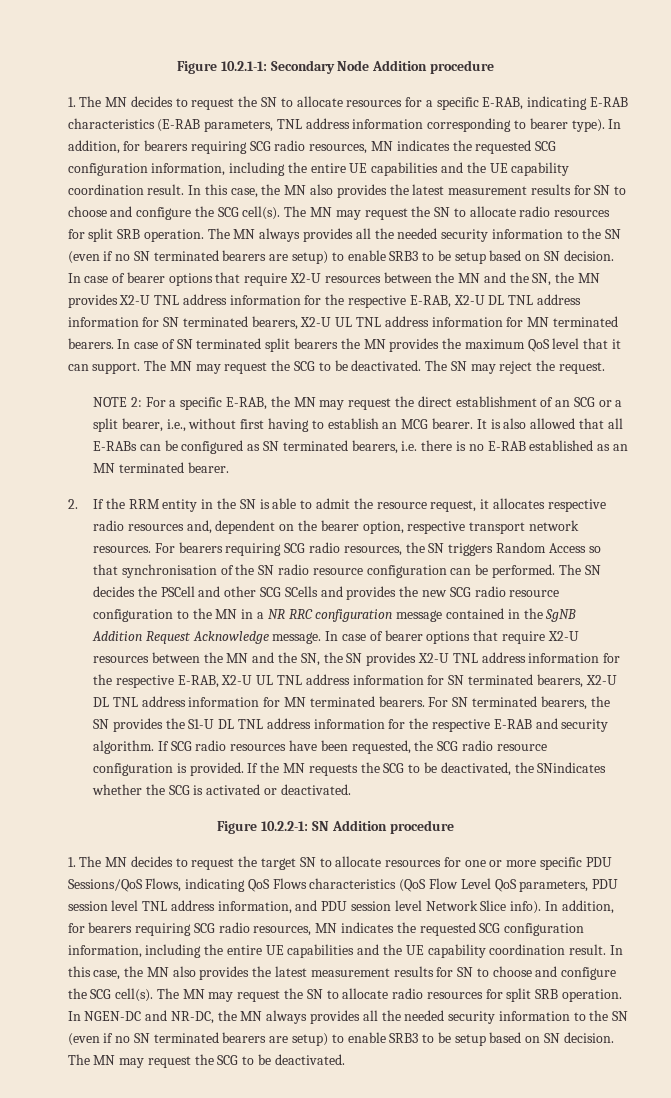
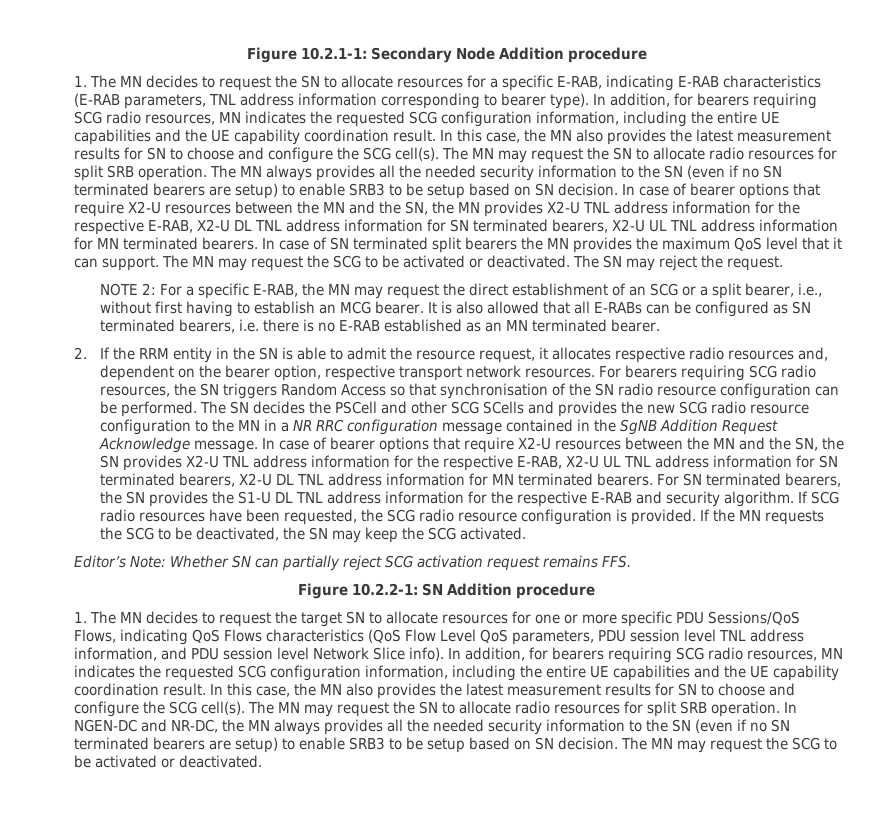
- In case of SN terminated split bearers the MN provides the maximum QoS level that it can support. The MN may request the SCG to be deactivated.
+ In case of SN terminated split bearers the MN provides the maximum QoS level that it can support. The MN may request the SCG to be activated or deactivated.
- If the MN requests the SCG to be deactivated, the SNindicates whether the SCG is activated or deactivated.
+ If the MN requests the SCG to be deactivated, the SN may keep the SCG activated.
+ Editor’s Note: Whether SN can partially reject SCG activation request remains FFS.
- In NGEN-DC and NR-DC, the MN always provides all the needed security information to the SN (even if no SN terminated bearers are setup) to enable SRB3 to be setup based on SN decision. The MN may request the SCG to be deactivated.
+ In NGEN-DC and NR-DC, the MN always provides all the needed security information to the SN (even if no SN terminated bearers are setup) to enable SRB3 to be setup based on SN decision. The MN may request the SCG to be activated or deactivated.

